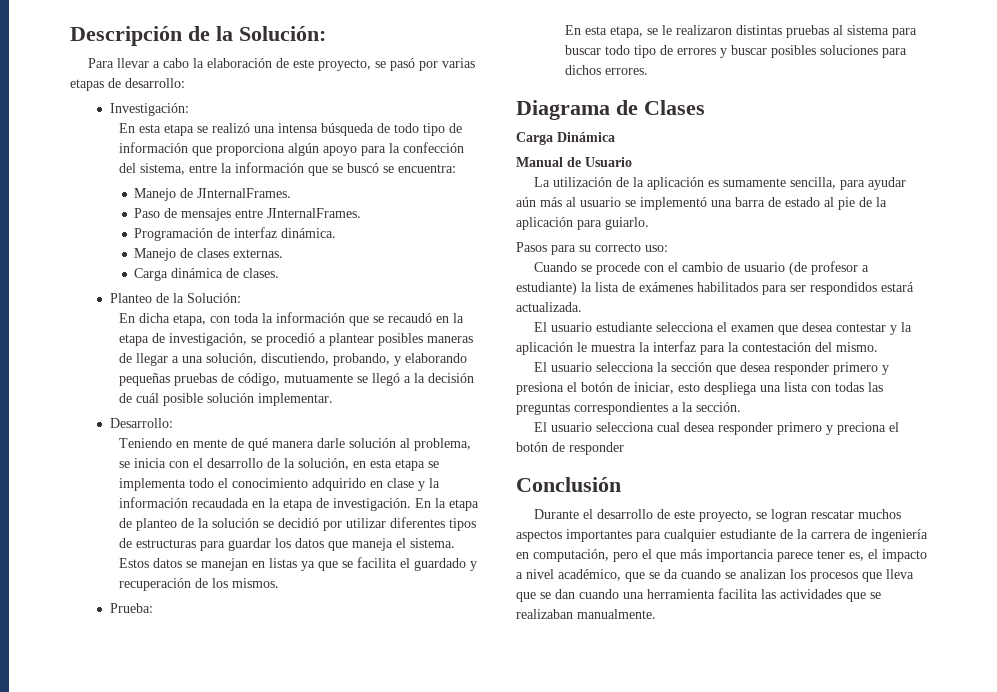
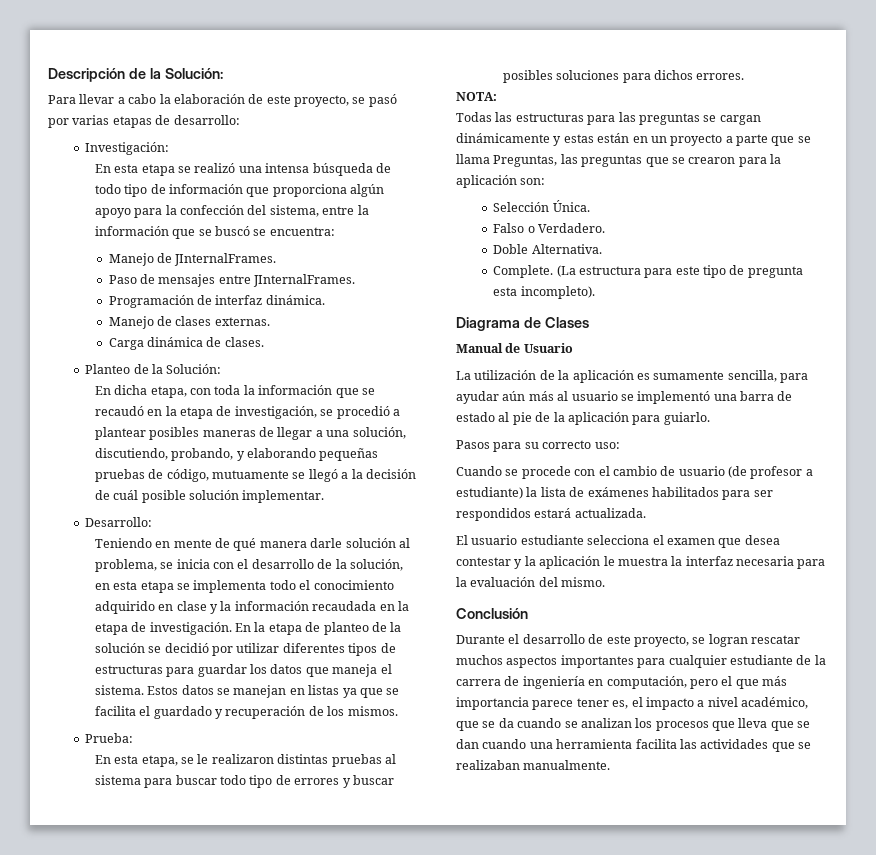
+ NOTA:
+ Todas las estructuras para las preguntas se cargan dinámicamente y estas están en un proyecto a parte que se llama Preguntas, las preguntas que se crearon para la aplicación son:
+ Selección Única.
+ Falso o Verdadero.
+ Doble Alternativa.
+ Complete. (La estructura para este tipo de pregunta esta incompleto).
- Carga Dinámica
- El usuario estudiante selecciona el examen que desea contestar y la aplicación le muestra la interfaz para la contestación del mismo.
+ El usuario estudiante selecciona el examen que desea contestar y la aplicación le muestra la interfaz necesaria para la evaluación del mismo.
- El usuario selecciona la sección que desea responder primero y presiona el botón de iniciar, esto despliega una lista con todas las preguntas correspondientes a la sección.
- El usuario selecciona cual desea responder primero y preciona el botón de responder

